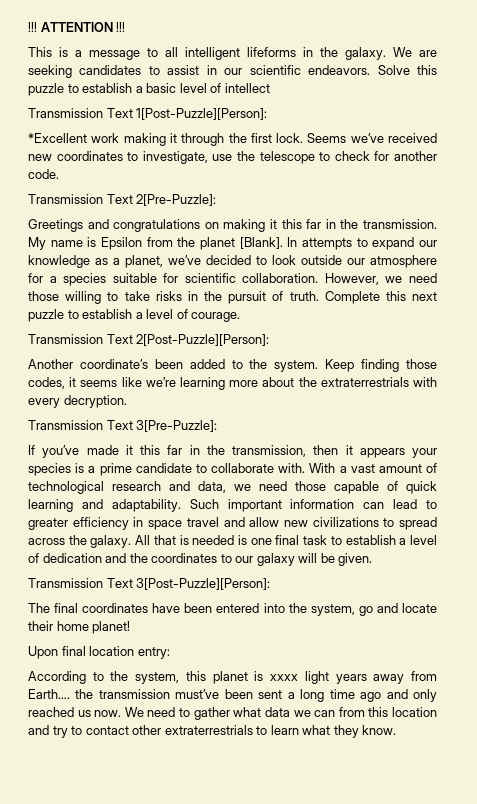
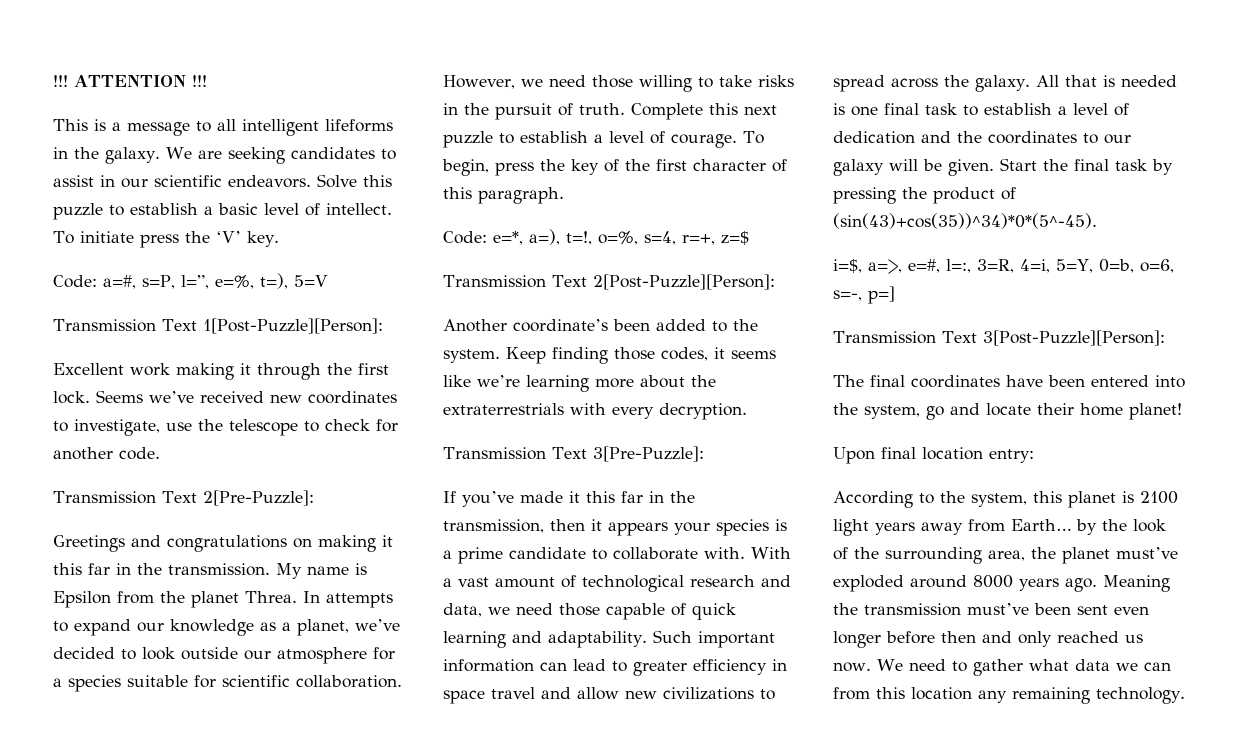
- Solve this puzzle to establish a basic level of intellect
+ Solve this puzzle to establish a basic level of intellect. To initiate press the ‘V’ key.
+ Code: a=#, s=P, l=”, e=%, t=), 5=V
- *Excellent work making it through the first lock.
+ Excellent work making it through the first lock.
- My name is Epsilon from the planet [Blank].
+ My name is Epsilon from the planet Threa.
+ To begin, press the key of the first character of this paragraph.
+ Code: e=*, a=), t=!, o=%, s=4, r=+, z=$
+ Start the final task by pressing the product of (sin(43)+cos(35))^34)*0*(5^-45).
+ i=$, a=>, e=#, l=:, 3=R, 4=i, 5=Y, 0=b, o=6, s=-, p=]
- According to the system, this planet is xxxx light years away from Earth…. the transmission must’ve been sent a long time ago and only reached us now.
+ According to the system, this planet is 2100 light years away from Earth… by the look of the surrounding area, the planet must’ve exploded around 8000 years ago. Meaning the transmission must’ve been sent even longer before then and only reached us now.
- We need to gather what data we can from this location and try to contact other extraterrestrials to learn what they know.
+ We need to gather what data we can from this location any remaining technology.

